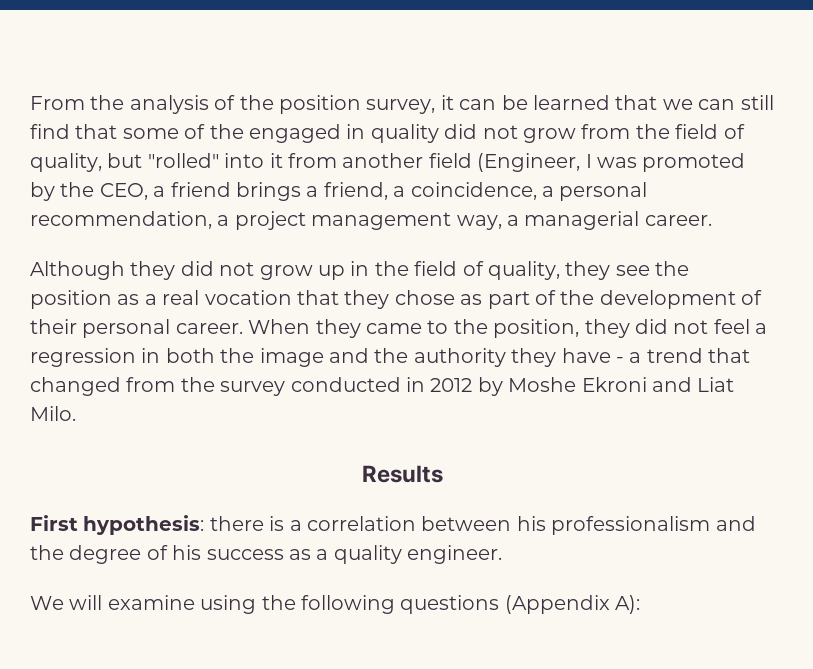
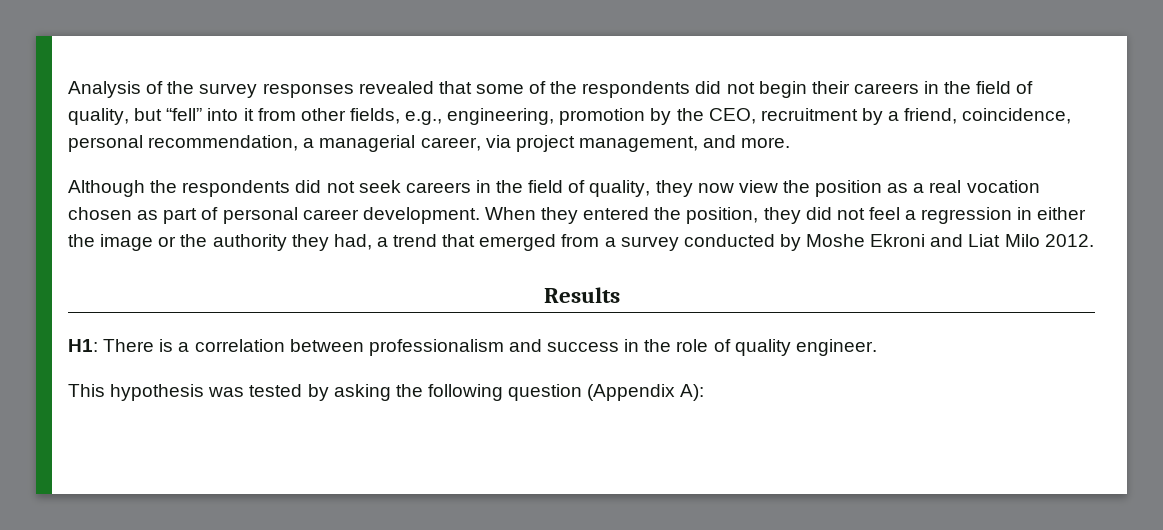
- From the analysis of the position survey, it can be learned that we can still find that some of the engaged in quality did not grow from the field of quality, but "rolled" into it from another field (Engineer, I was promoted by the CEO, a friend brings a friend, a coincidence, a personal recommendation, a project management way, a managerial career.
- Although they did not grow up in the field of quality, they see the position as a real vocation that they chose as part of the development of their personal career. When they came to the position, they did not feel a regression in both the image and the authority they have - a trend that changed from the survey conducted in 2012 by Moshe Ekroni and Liat Milo.
+ Analysis of the survey responses revealed that some of the respondents did not begin their careers in the field of quality, but “fell” into it from other fields, e.g., engineering, promotion by the CEO, recruitment by a friend, coincidence, personal recommendation, a managerial career, via project management, and more.
+ Although the respondents did not seek careers in the field of quality, they now view the position as a real vocation chosen as part of personal career development. When they entered the position, they did not feel a regression in either the image or the authority they had, a trend that emerged from a survey conducted by Moshe Ekroni and Liat Milo 2012.
- First hypothesis: there is a correlation between his professionalism and the degree of his success as a quality engineer.
- We will examine using the following questions (Appendix A):
+ H1: There is a correlation between professionalism and success in the role of quality engineer.
+ This hypothesis was tested by asking the following question (Appendix A):

